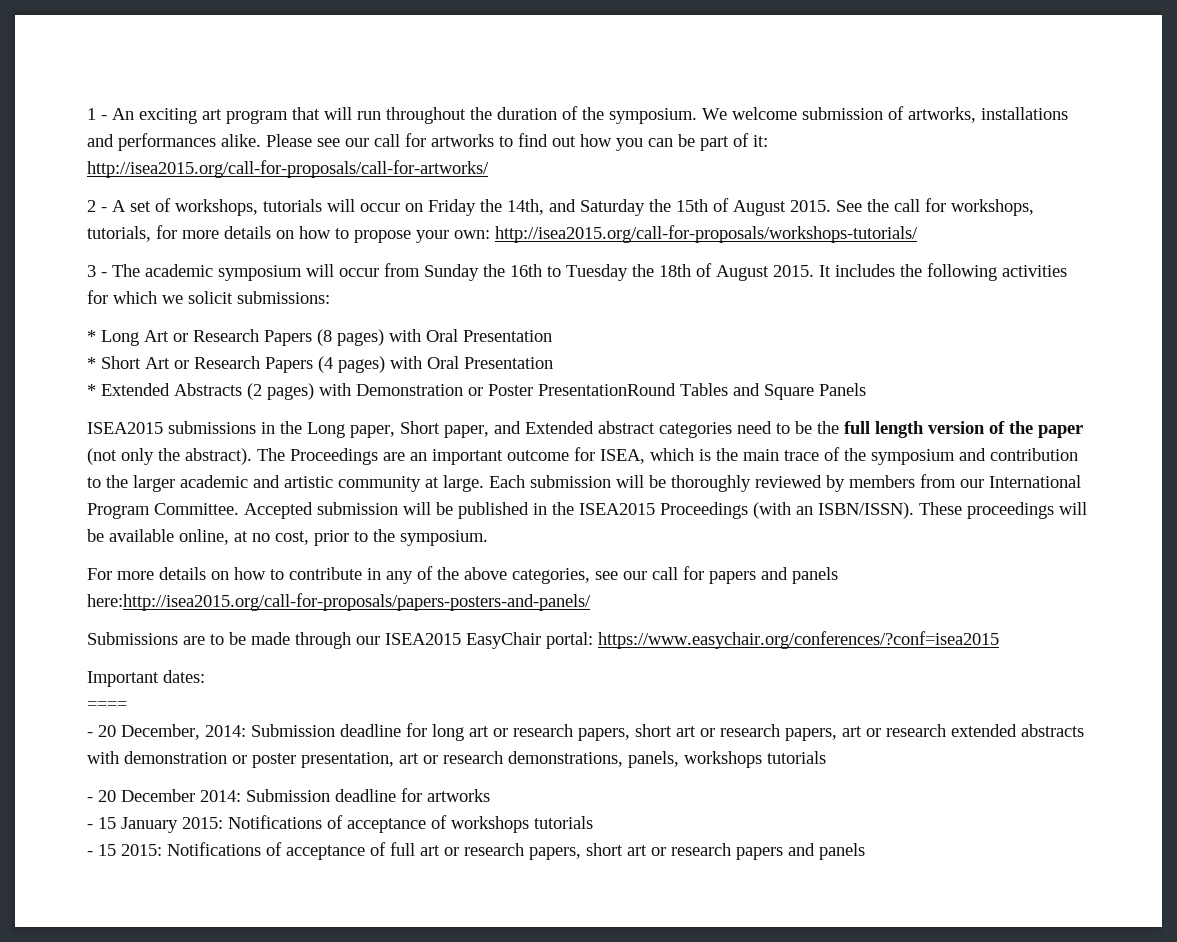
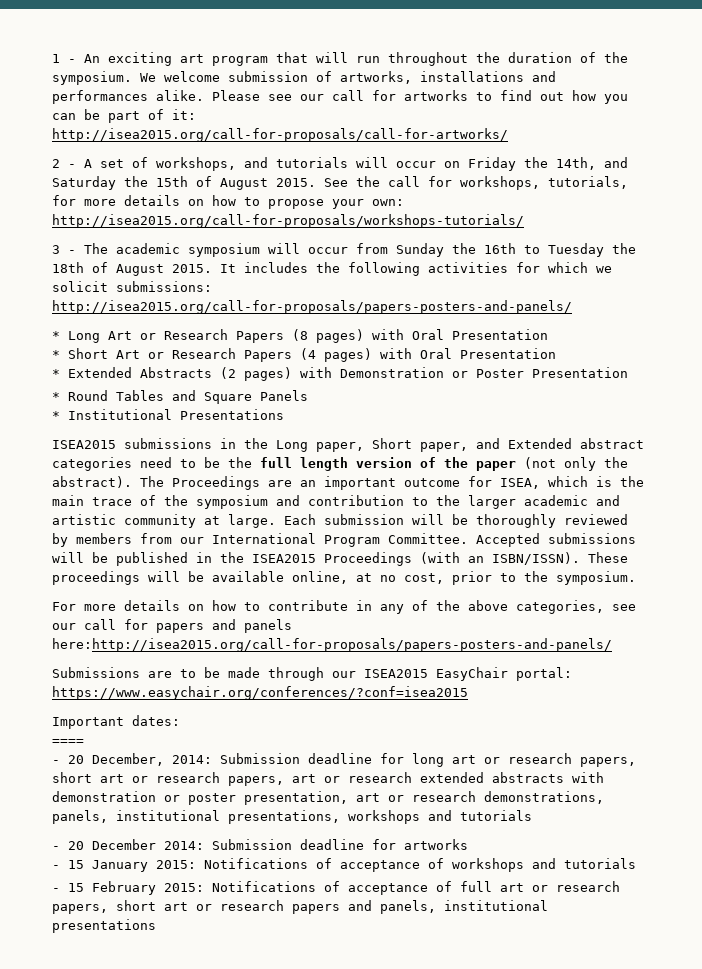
- 2 - A set of workshops, tutorials will occur on Friday the 14th, and Saturday the 15th of August 2015.
+ 2 - A set of workshops, and tutorials will occur on Friday the 14th, and Saturday the 15th of August 2015.
- It includes the following activities for which we solicit submissions:
+ It includes the following activities for which we solicit submissions: http://isea2015.org/call-for-proposals/papers-posters-and-panels/
- * Extended Abstracts (2 pages) with Demonstration or Poster PresentationRound Tables and Square Panels
+ * Extended Abstracts (2 pages) with Demonstration or Poster Presentation
+ * Round Tables and Square Panels
+ * Institutional Presentations
- Accepted submission will be published in the ISEA2015 Proceedings (with an ISBN/ISSN).
+ Accepted submissions will be published in the ISEA2015 Proceedings (with an ISBN/ISSN).
- - 20 December, 2014: Submission deadline for long art or research papers, short art or research papers, art or research extended abstracts with demonstration or poster presentation, art or research demonstrations, panels, workshops tutorials
+ - 20 December, 2014: Submission deadline for long art or research papers, short art or research papers, art or research extended abstracts with demonstration or poster presentation, art or research demonstrations, panels, institutional presentations, workshops and tutorials
- - 15 January 2015: Notifications of acceptance of workshops tutorials
+ - 15 January 2015: Notifications of acceptance of workshops and tutorials
- - 15 2015: Notifications of acceptance of full art or research papers, short art or research papers and panels
+ - 15 February 2015: Notifications of acceptance of full art or research papers, short art or research papers and panels, institutional presentations

